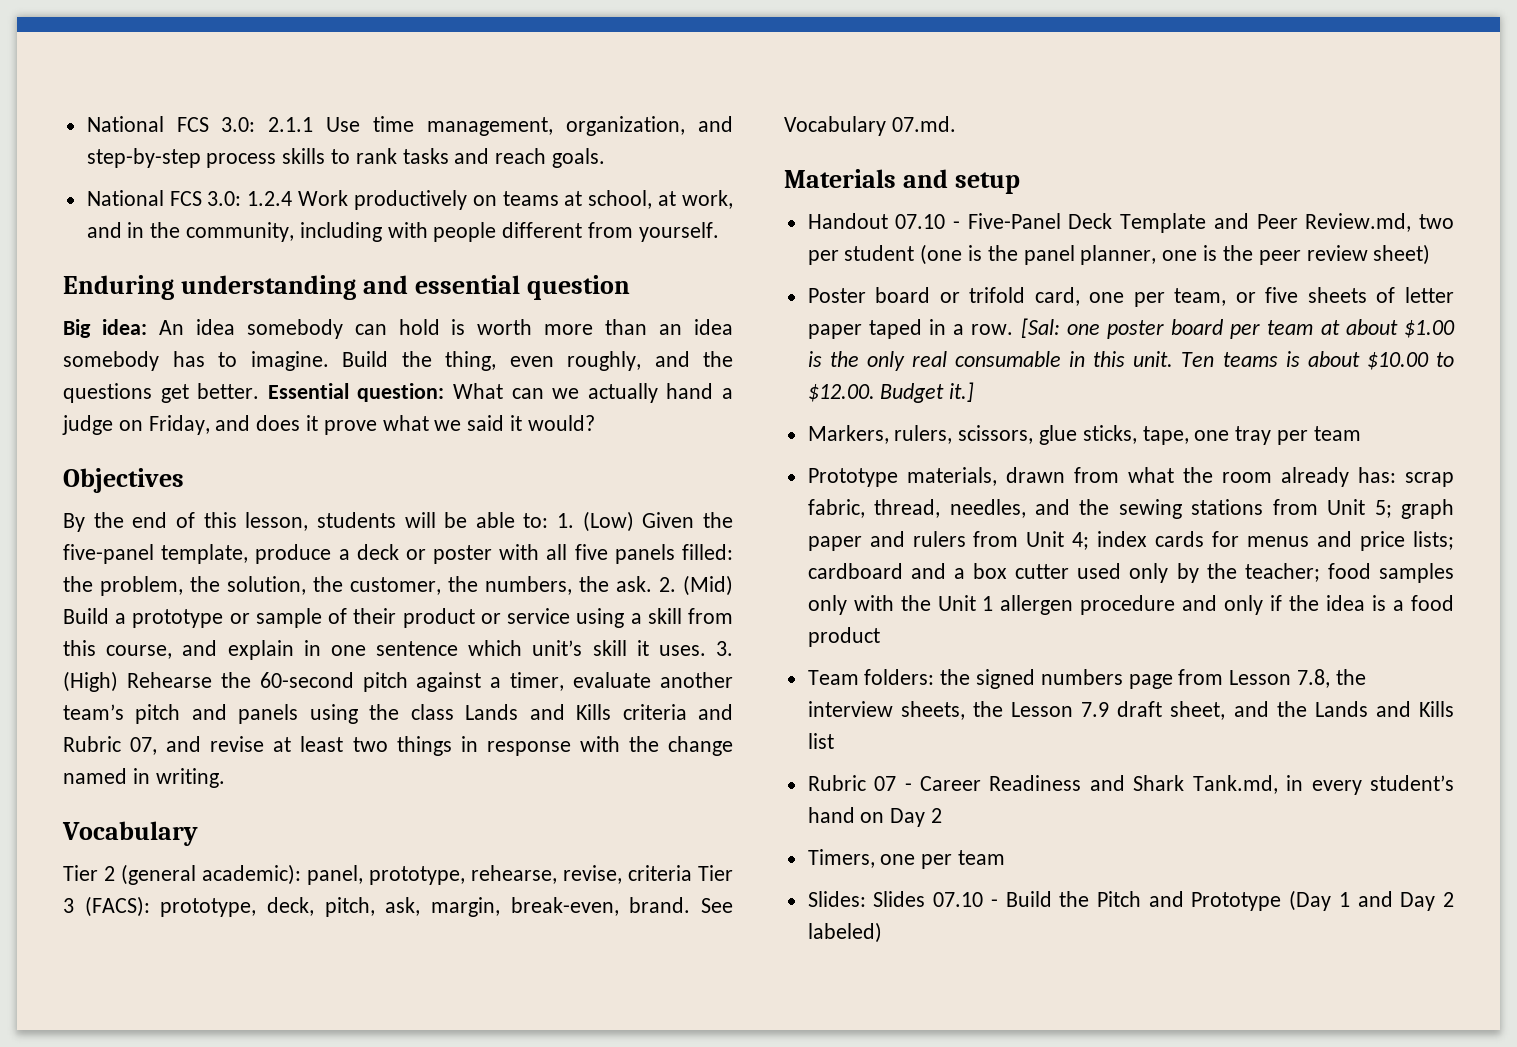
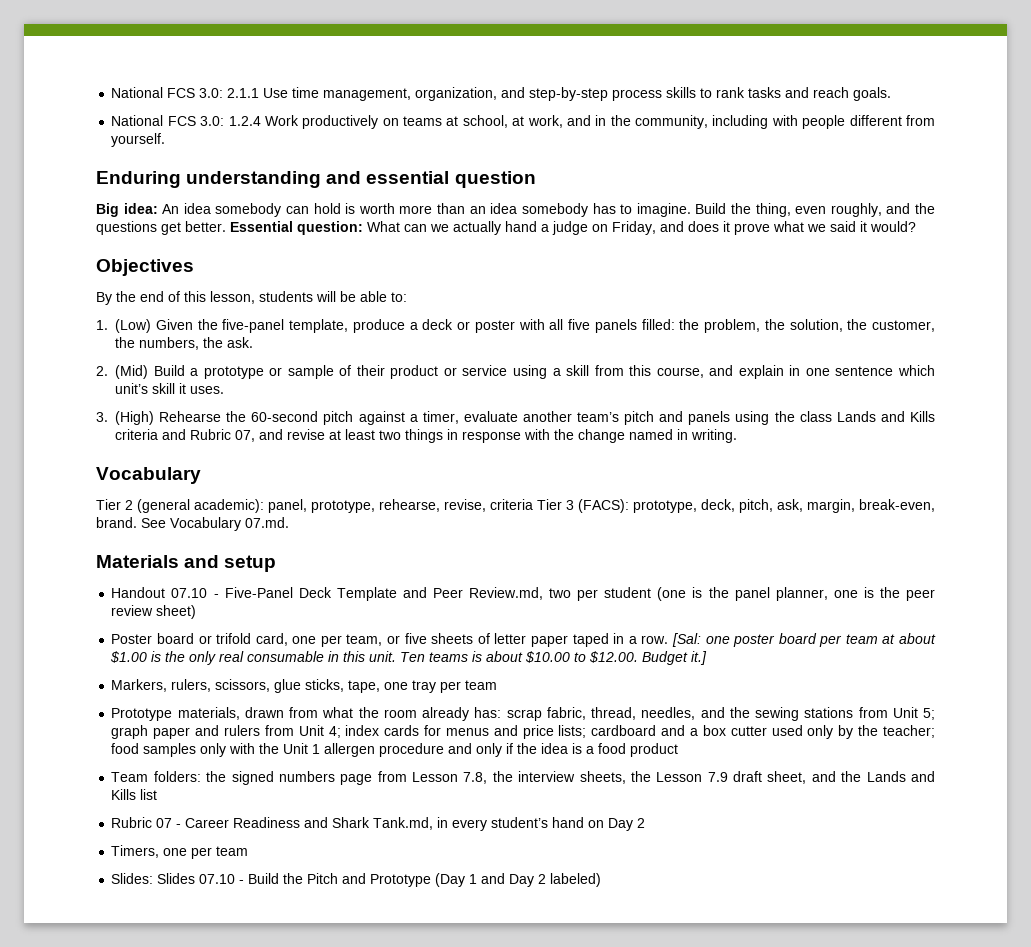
- By the end of this lesson, students will be able to: 1. (Low) Given the five-panel template, produce a deck or poster with all five panels filled:
+ By the end of this lesson, students will be able to:
+ 1. (Low) Given the five-panel template, produce a deck or poster with all five panels filled:
- the problem, the solution, the customer, the numbers, the ask. 2. (Mid) Build a prototype or sample of their product or service using a skill from this course, and explain in one sentence which unit’s skill it uses. 3. (High) Rehearse the 60-second pitch against a timer, evaluate another team’s pitch and panels using the class Lands and Kills criteria and Rubric 07, and revise at least two things in response with the change named in writing.
+ the problem, the solution, the customer, the numbers, the ask.
+ 2. (Mid) Build a prototype or sample of their product or service using a skill from this course, and explain in one sentence which unit’s skill it uses.
+ 3. (High) Rehearse the 60-second pitch against a timer, evaluate another team’s pitch and panels using the class Lands and Kills criteria and Rubric 07, and revise at least two things in response with the change named in writing.

